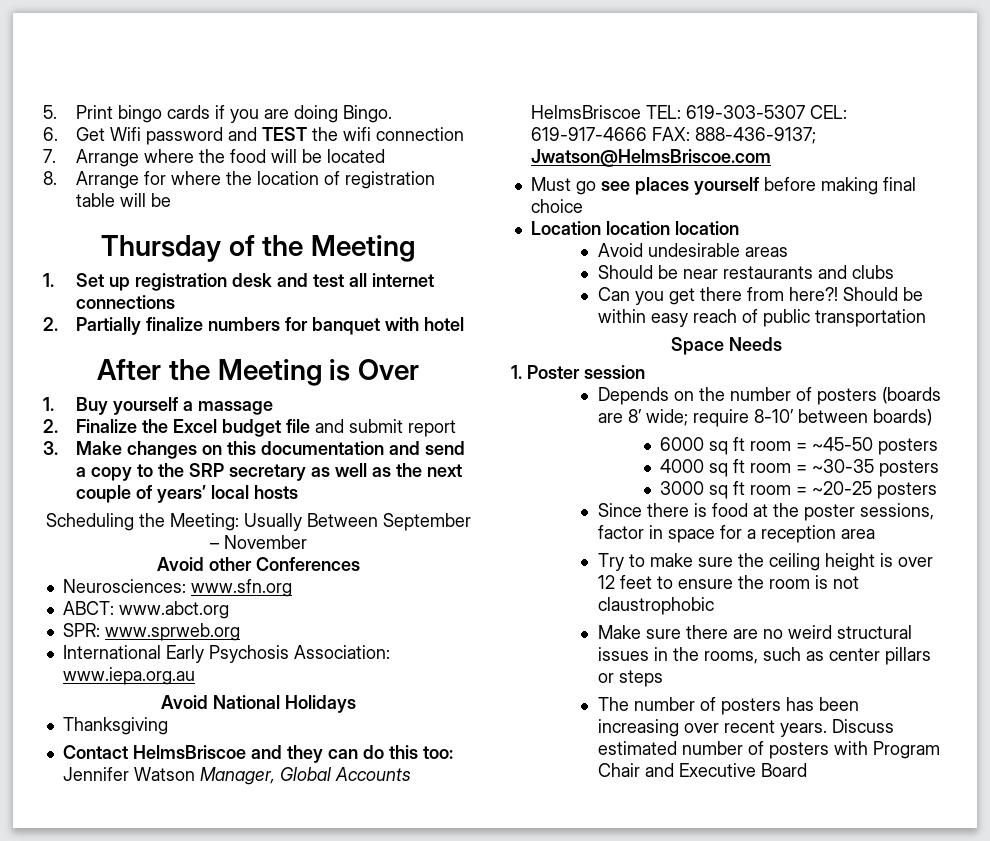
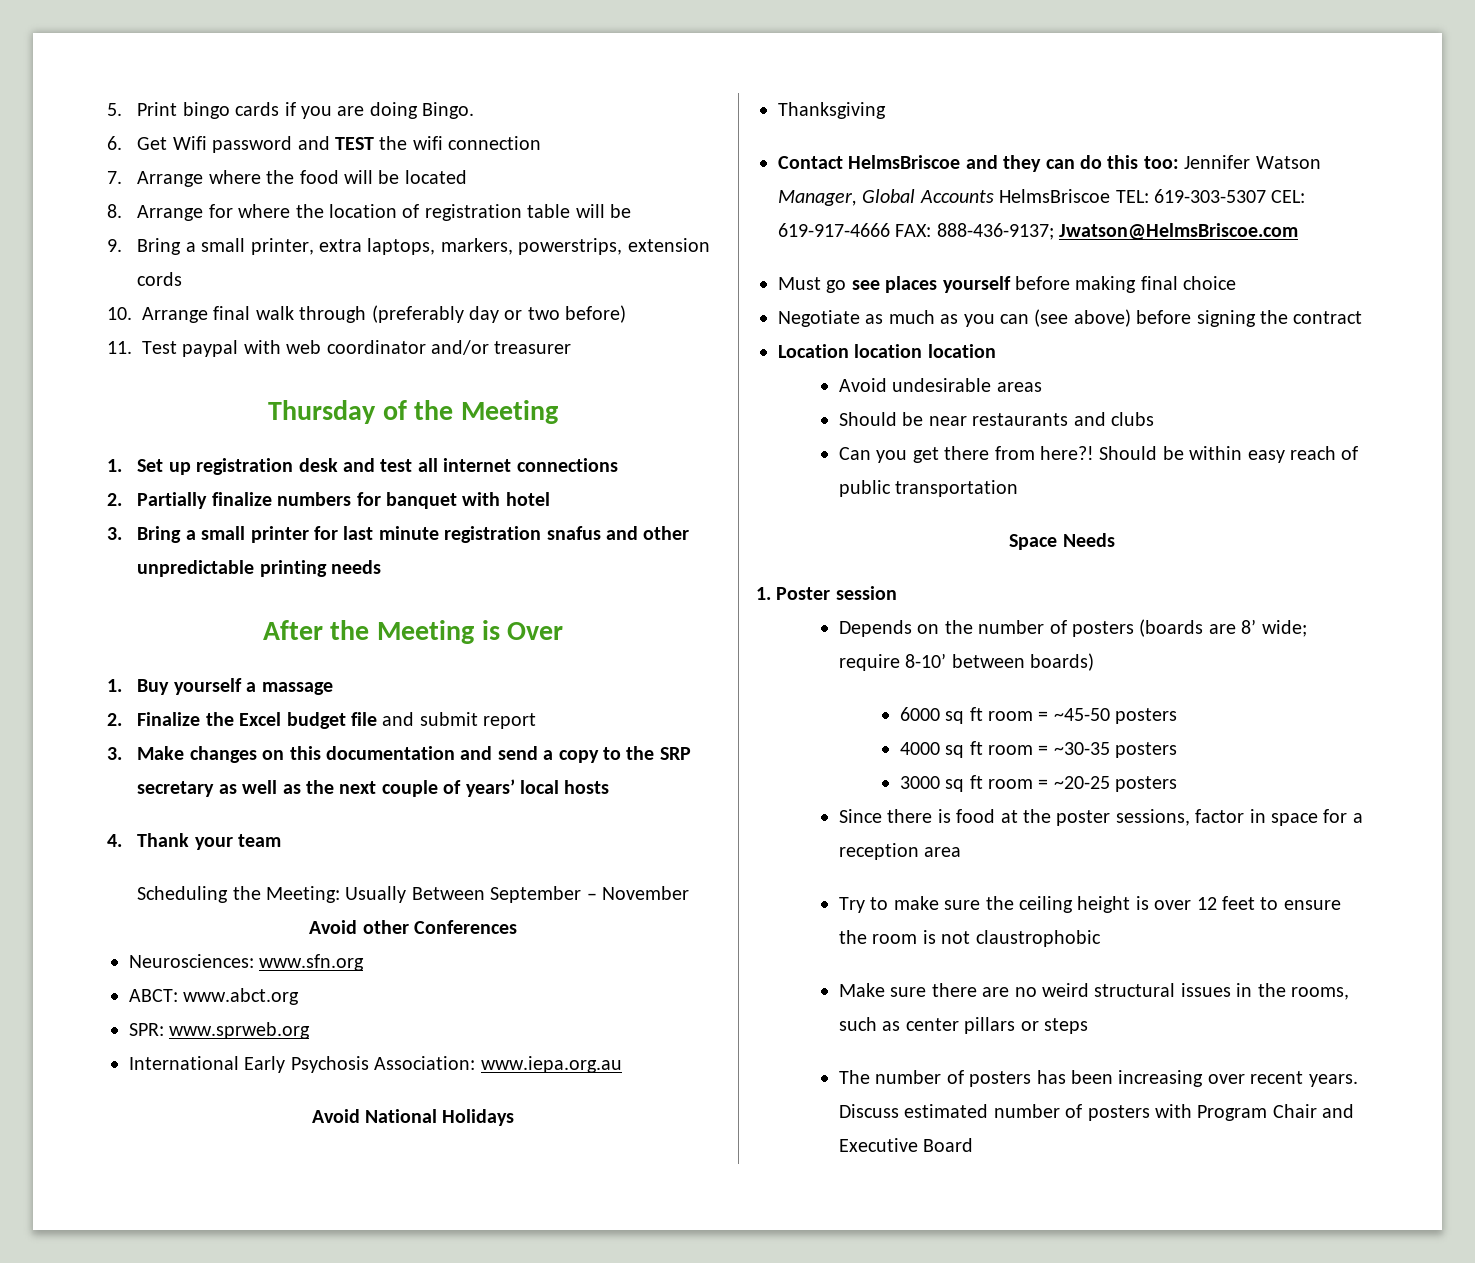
+ 9. Bring a small printer, extra laptops, markers, powerstrips, extension cords
+ 10. Arrange final walk through (preferably day or two before)
+ 11. Test paypal with web coordinator and/or treasurer
+ 3. Bring a small printer for last minute registration snafus and other unpredictable printing needs
+ 4. Thank your team
+ Negotiate as much as you can (see above) before signing the contract

